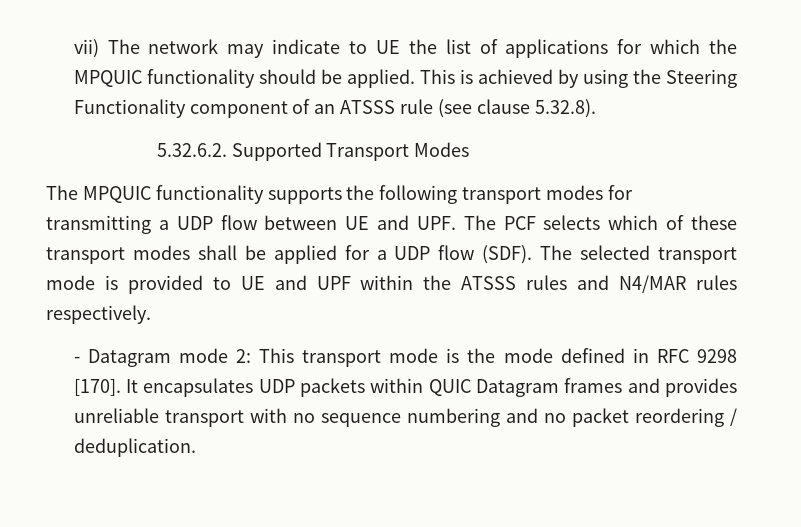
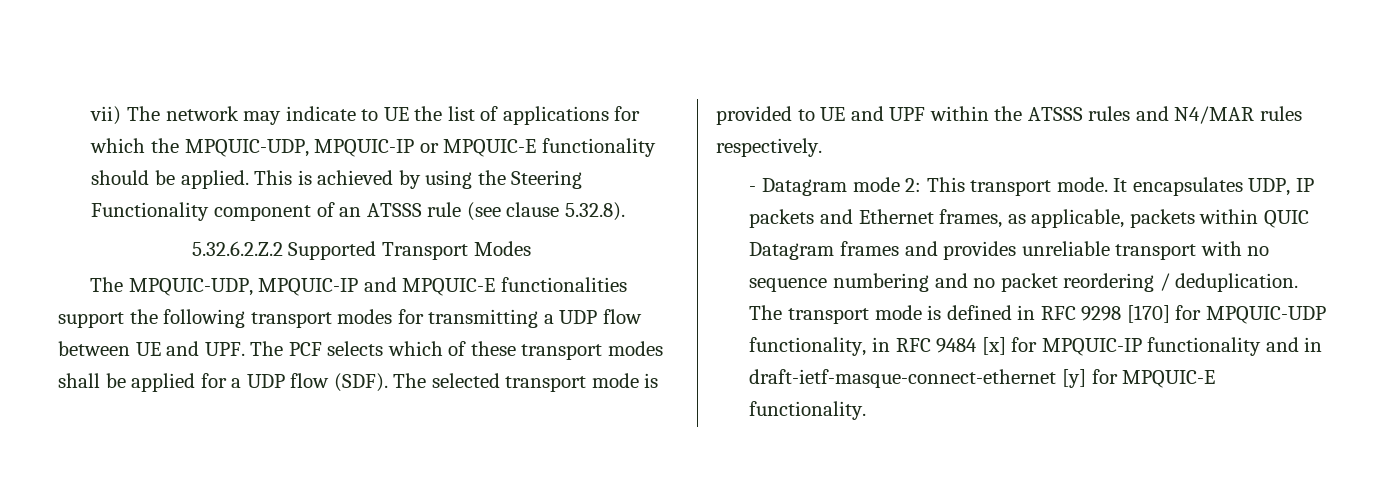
- vii) The network may indicate to UE the list of applications for which the MPQUIC functionality should be applied.
+ vii) The network may indicate to UE the list of applications for which the MPQUIC-UDP, MPQUIC-IP or MPQUIC-E functionality should be applied.
- 5.32.6.2. Supported Transport Modes
+ 5.32.6.2.Z.2 Supported Transport Modes
- The MPQUIC functionality supports the following transport modes for transmitting a UDP flow between UE and UPF. The PCF selects which of these transport modes shall be applied for a UDP flow (SDF).
+ The MPQUIC-UDP, MPQUIC-IP and MPQUIC-E functionalities support the following transport modes for transmitting a UDP flow between UE and UPF. The PCF selects which of these transport modes shall be applied for a UDP flow (SDF).
- - Datagram mode 2: This transport mode is the mode defined in RFC 9298 [170]. It encapsulates UDP packets within QUIC Datagram frames and provides unreliable transport with no sequence numbering and no packet reordering / deduplication.
+ - Datagram mode 2: This transport mode. It encapsulates UDP, IP packets and Ethernet frames, as applicable, packets within QUIC Datagram frames and provides unreliable transport with no sequence numbering and no packet reordering / deduplication.
+ The transport mode is defined in RFC 9298 [170] for MPQUIC-UDP functionality, in RFC 9484 [x] for MPQUIC-IP functionality and in draft-ietf-masque-connect-ethernet [y] for MPQUIC-E functionality.

